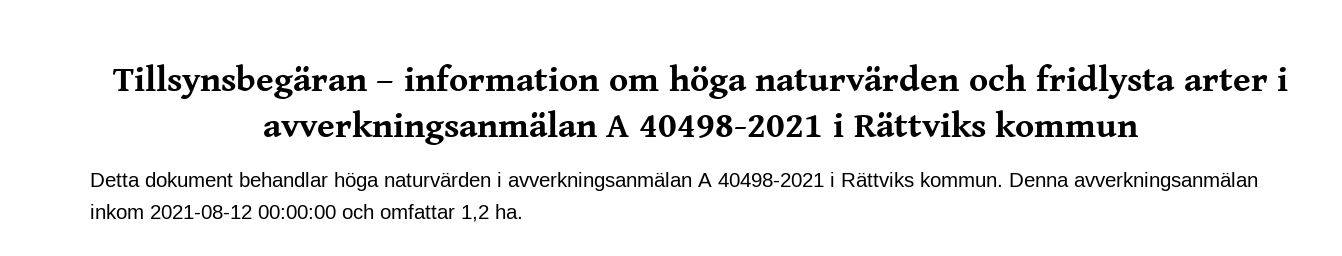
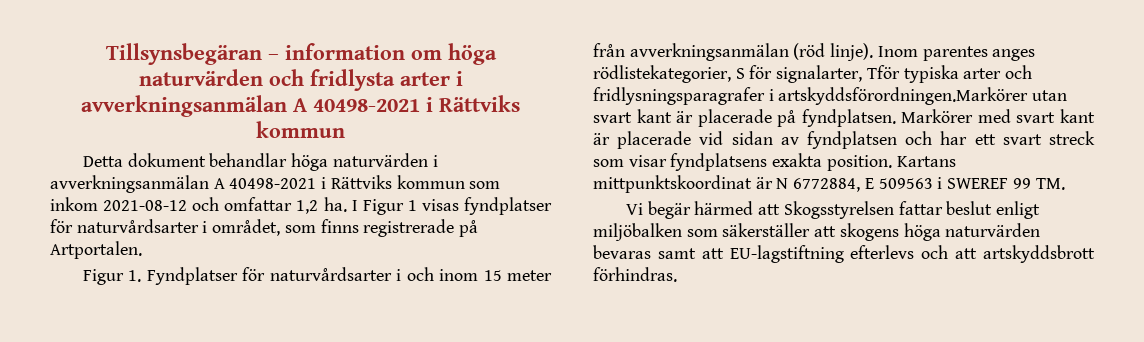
- Detta dokument behandlar höga naturvärden i avverkningsanmälan A 40498-2021 i Rättviks kommun. Denna avverkningsanmälan inkom 2021-08-12 00:00:00 och omfattar 1,2 ha.
+ Detta dokument behandlar höga naturvärden i avverkningsanmälan A 40498-2021 i Rättviks kommun som inkom 2021-08-12 och omfattar 1,2 ha.
+ I Figur 1 visas fyndplatser för naturvårdsarter i området, som finns registrerade på Artportalen.
+ Figur 1. Fyndplatser för naturvårdsarter i och inom 15 meter från avverkningsanmälan (röd linje). Inom parentes anges rödlistekategorier, S för signalarter, Tför typiska arter och fridlysningsparagrafer i artskyddsförordningen.Markörer utan svart kant är placerade på fyndplatsen. Markörer med svart kant är placerade vid sidan av fyndplatsen och har ett svart streck som visar fyndplatsens exakta position. Kartans mittpunktskoordinat är N 6772884, E 509563 i SWEREF 99 TM.
+ Vi begär härmed att Skogsstyrelsen fattar beslut enligt miljöbalken som säkerställer att skogens höga naturvärden bevaras samt att EU-lagstiftning efterlevs och att artskyddsbrott förhindras.

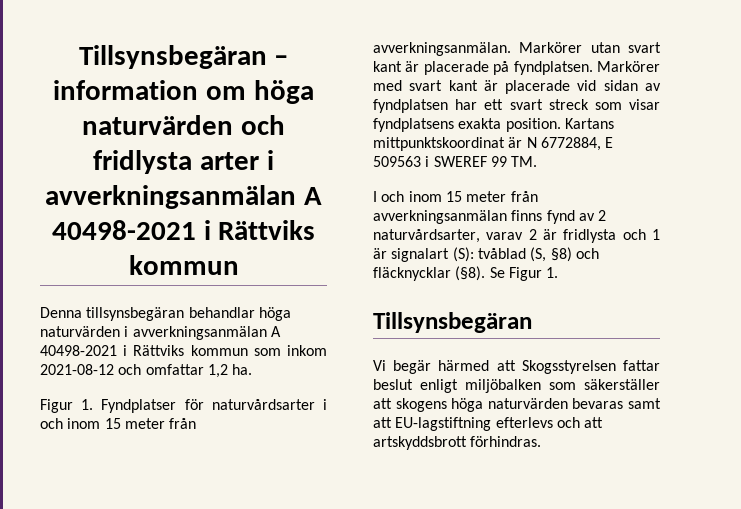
- Detta dokument behandlar höga naturvärden i avverkningsanmälan A 40498-2021 i Rättviks kommun som inkom 2021-08-12 och omfattar 1,2 ha. I Figur 1 visas fyndplatser för naturvårdsarter i området, som finns registrerade på Artportalen.
+ Denna tillsynsbegäran behandlar höga naturvärden i avverkningsanmälan A 40498-2021 i Rättviks kommun som inkom 2021-08-12 och omfattar 1,2 ha.
- Figur 1. Fyndplatser för naturvårdsarter i och inom 15 meter från avverkningsanmälan (röd linje). Inom parentes anges rödlistekategorier, S för signalarter, Tför typiska arter och fridlysningsparagrafer i artskyddsförordningen.Markörer utan svart kant är placerade på fyndplatsen.
+ Figur 1. Fyndplatser för naturvårdsarter i och inom 15 meter från avverkningsanmälan. Markörer utan svart kant är placerade på fyndplatsen.
- Markörer med svart kant är placerade vid sidan av fyndplatsen och har ett svart streck som visar fyndplatsens exakta position.
+ Markörer med svart kant är placerade vid sidan av fyndplatsen har ett svart streck som visar fyndplatsens exakta position.
+ I och inom 15 meter från avverkningsanmälan finns fynd av 2 naturvårdsarter, varav 2 är fridlysta och 1 är signalart (S): tvåblad (S, §8) och fläcknycklar (§8). Se Figur 1.
+ Tillsynsbegäran

